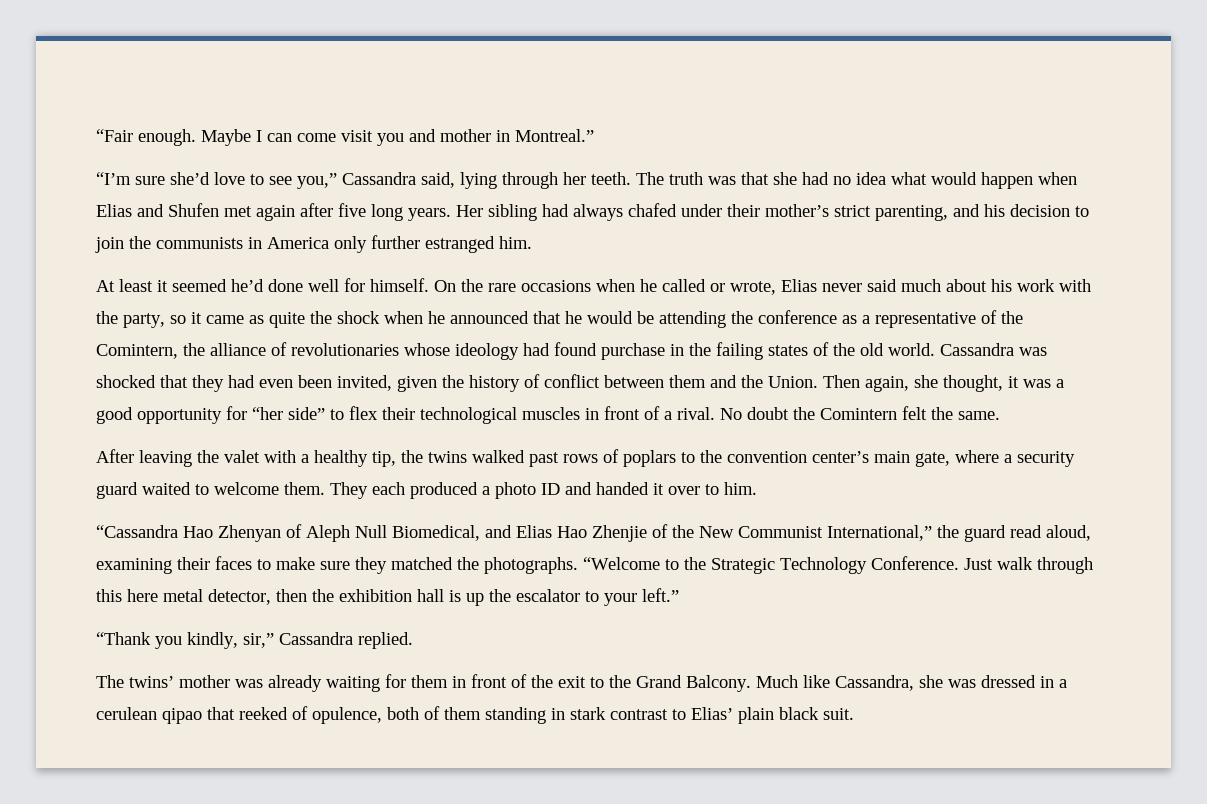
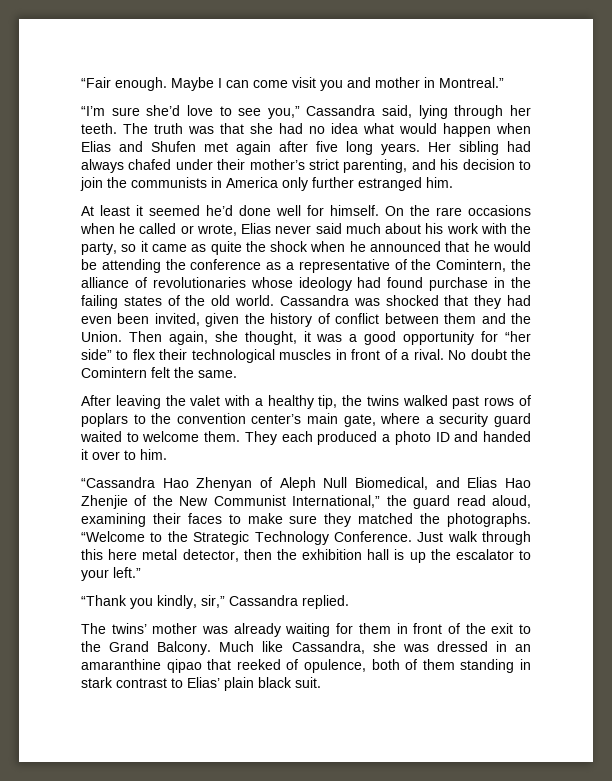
- Much like Cassandra, she was dressed in a cerulean qipao that reeked of opulence, both of them standing in stark contrast to Elias’ plain black suit.
+ Much like Cassandra, she was dressed in an amaranthine qipao that reeked of opulence, both of them standing in stark contrast to Elias’ plain black suit.

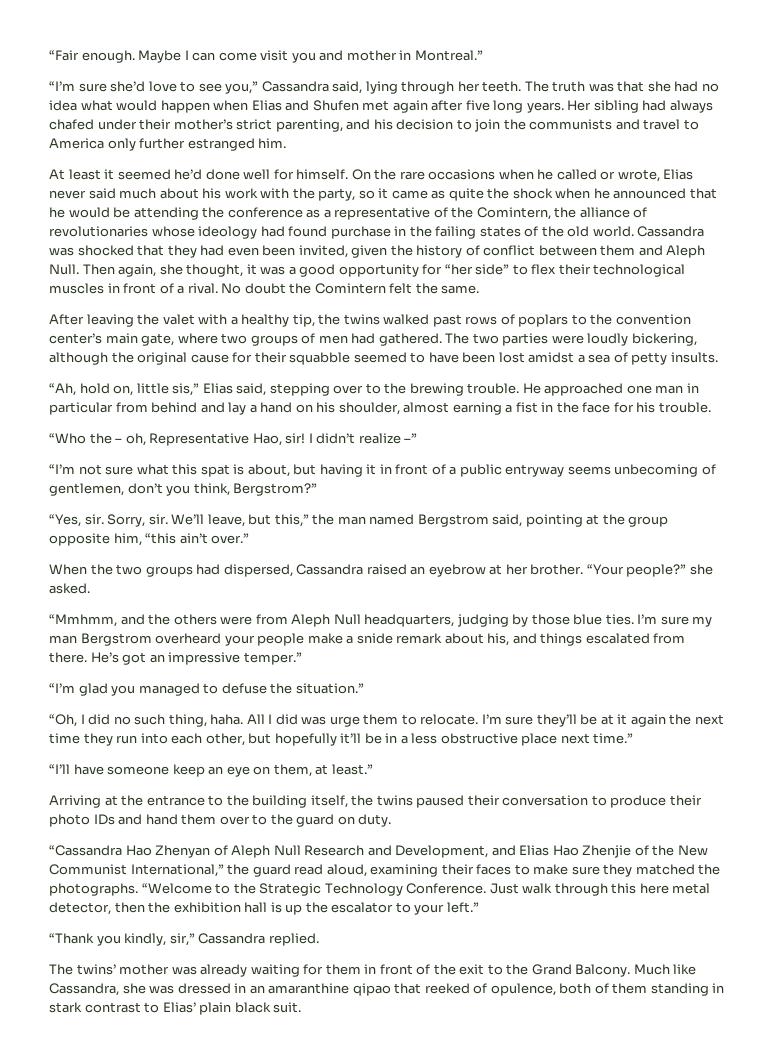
- Her sibling had always chafed under their mother’s strict parenting, and his decision to join the communists in America only further estranged him.
+ Her sibling had always chafed under their mother’s strict parenting, and his decision to join the communists and travel to America only further estranged him.
- Cassandra was shocked that they had even been invited, given the history of conflict between them and the Union.
+ Cassandra was shocked that they had even been invited, given the history of conflict between them and Aleph Null.
- After leaving the valet with a healthy tip, the twins walked past rows of poplars to the convention center’s main gate, where a security guard waited to welcome them. They each produced a photo ID and handed it over to him.
+ After leaving the valet with a healthy tip, the twins walked past rows of poplars to the convention center’s main gate, where two groups of men had gathered. The two parties were loudly bickering, although the original cause for their squabble seemed to have been lost amidst a sea of petty insults.
+ “Ah, hold on, little sis,” Elias said, stepping over to the brewing trouble. He approached one man in particular from behind and lay a hand on his shoulder, almost earning a fist in the face for his trouble.
+ “Who the – oh, Representative Hao, sir! I didn’t realize –”
+ “I’m not sure what this spat is about, but having it in front of a public entryway seems unbecoming of gentlemen, don’t you think, Bergstrom?”
+ “Yes, sir. Sorry, sir. We’ll leave, but this,” the man named Bergstrom said, pointing at the group opposite him, “this ain’t over.”
+ When the two groups had dispersed, Cassandra raised an eyebrow at her brother. “Your people?” she asked.
+ “Mmhmm, and the others were from Aleph Null headquarters, judging by those blue ties. I’m sure my man Bergstrom overheard your people make a snide remark about his, and things escalated from there. He’s got an impressive temper.”
+ “I’m glad you managed to defuse the situation.”
+ “Oh, I did no such thing, haha. All I did was urge them to relocate. I’m sure they’ll be at it again the next time they run into each other, but hopefully it’ll be in a less obstructive place next time.”
+ “I’ll have someone keep an eye on them, at least.”
+ Arriving at the entrance to the building itself, the twins paused their conversation to produce their photo IDs and hand them over to the guard on duty.
- “Cassandra Hao Zhenyan of Aleph Null Biomedical, and Elias Hao Zhenjie of the New Communist International,” the guard read aloud, examining their faces to make sure they matched the photographs.
+ “Cassandra Hao Zhenyan of Aleph Null Research and Development, and Elias Hao Zhenjie of the New Communist International,” the guard read aloud, examining their faces to make sure they matched the photographs.

